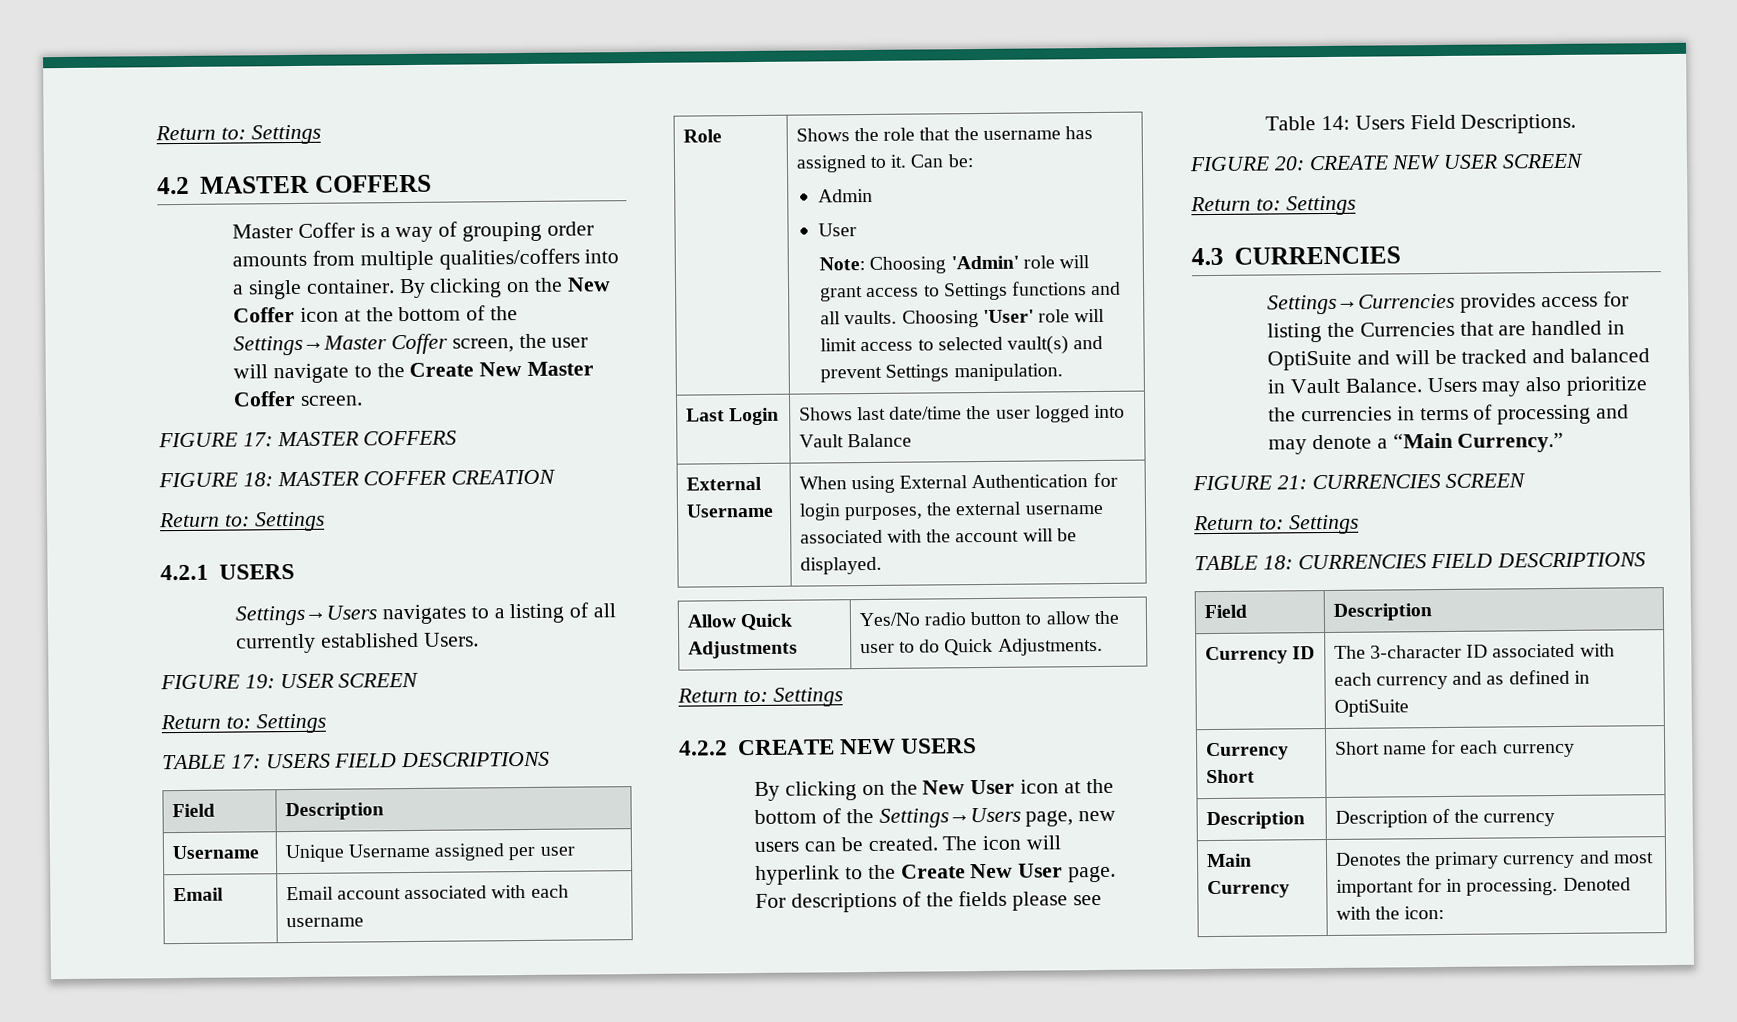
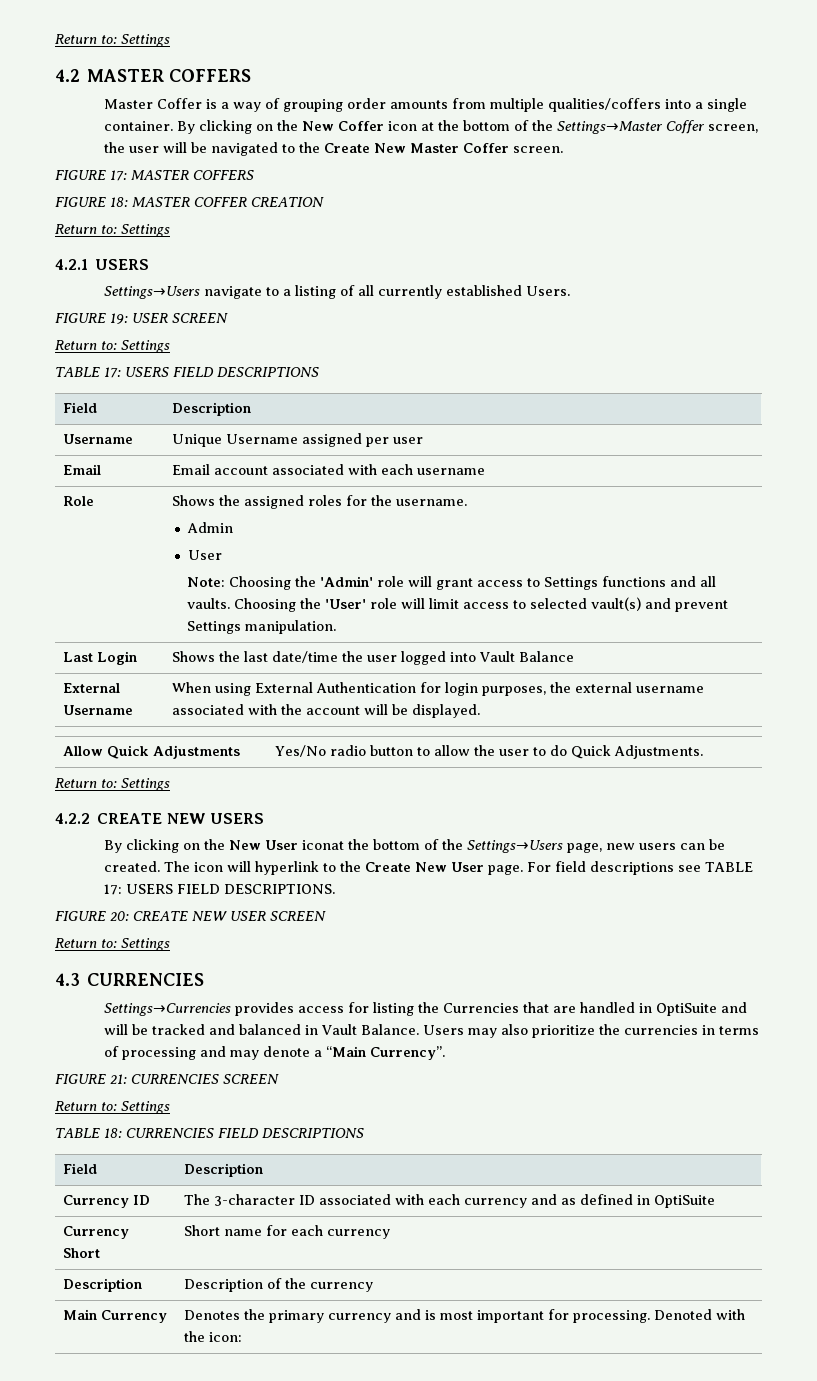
- By clicking on the New Coffer icon at the bottom of the Settings→Master Coffer screen, the user will navigate to the Create New Master Coffer screen.
+ By clicking on the New Coffer icon at the bottom of the Settings→Master Coffer screen, the user will be navigated to the Create New Master Coffer screen.
- Settings→Users navigates to a listing of all currently established Users.
+ Settings→Users navigate to a listing of all currently established Users.
- Shows the role that the username has assigned to it. Can be:
+ Shows the assigned roles for the username.
- Note: Choosing 'Admin' role will grant access to Settings functions and all vaults.
+ Note: Choosing the 'Admin' role will grant access to Settings functions and all vaults.
- Choosing 'User' role will limit access to selected vault(s) and prevent Settings manipulation.
+ Choosing the 'User' role will limit access to selected vault(s) and prevent Settings manipulation.
- Last Login | Shows last date/time the user logged into Vault Balance
+ Last Login | Shows the last date/time the user logged into Vault Balance
- By clicking on the New User icon at the bottom of the Settings→Users page, new users can be created.
+ By clicking on the New User iconat the bottom of the Settings→Users page, new users can be created.
- For descriptions of the fields please see Table 14: Users Field Descriptions.
+ For field descriptions see TABLE 17: USERS FIELD DESCRIPTIONS.
- Users may also prioritize the currencies in terms of processing and may denote a “Main Currency.”
+ Users may also prioritize the currencies in terms of processing and may denote a “Main Currency”.
- Main Currency | Denotes the primary currency and most important for in processing. Denoted with the icon:
+ Main Currency | Denotes the primary currency and is most important for processing. Denoted with the icon:

